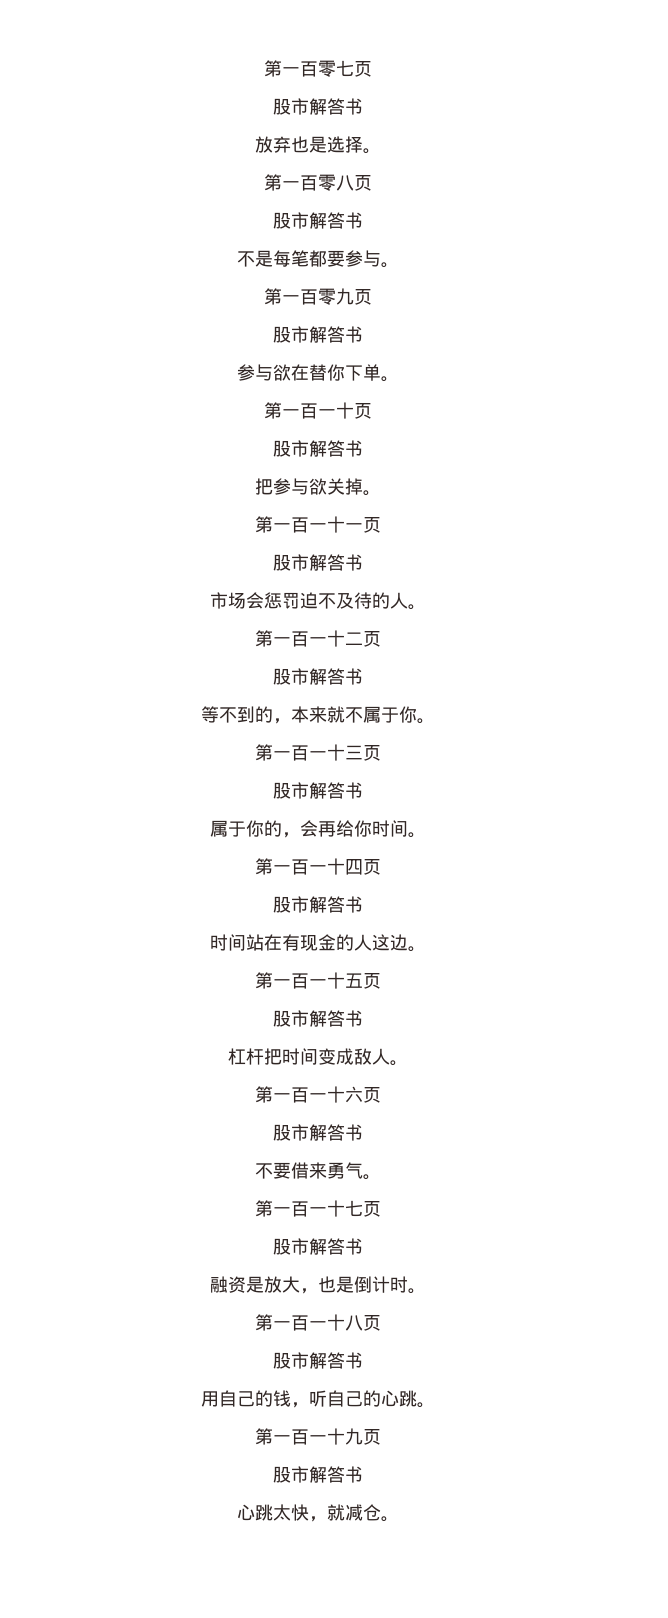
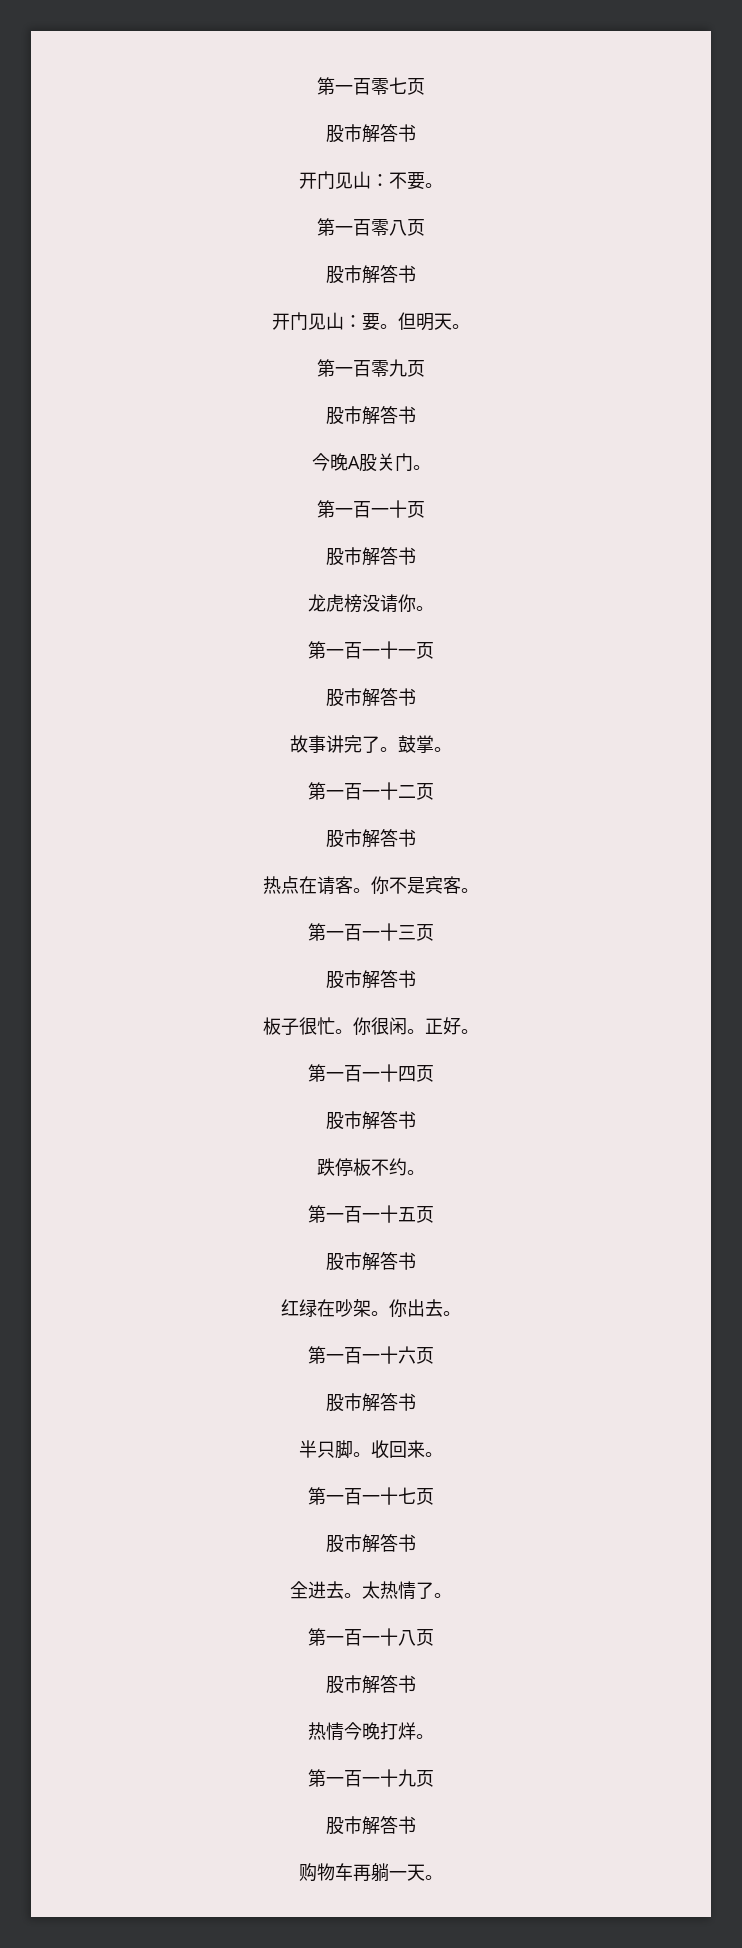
- 放弃也是选择。
+ 开门见山：不要。
- 不是每笔都要参与。
+ 开门见山：要。但明天。
- 参与欲在替你下单。
+ 今晚A股关门。
- 把参与欲关掉。
+ 龙虎榜没请你。
- 市场会惩罚迫不及待的人。
+ 故事讲完了。鼓掌。
- 等不到的，本来就不属于你。
+ 热点在请客。你不是宾客。
- 属于你的，会再给你时间。
+ 板子很忙。你很闲。正好。
- 时间站在有现金的人这边。
+ 跌停板不约。
- 杠杆把时间变成敌人。
+ 红绿在吵架。你出去。
- 不要借来勇气。
+ 半只脚。收回来。
- 融资是放大，也是倒计时。
+ 全进去。太热情了。
- 用自己的钱，听自己的心跳。
+ 热情今晚打烊。
- 心跳太快，就减仓。
+ 购物车再躺一天。

